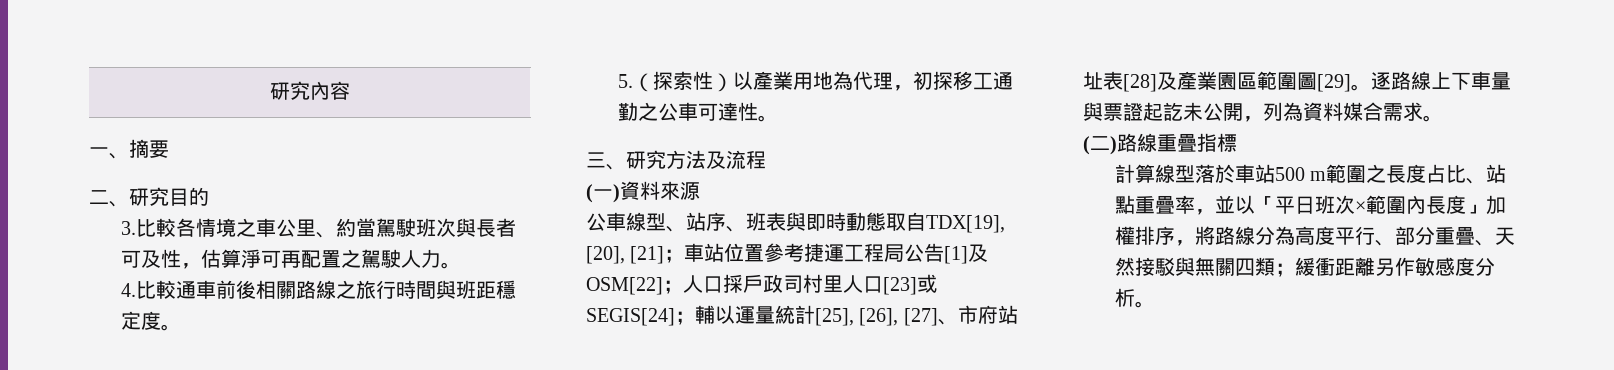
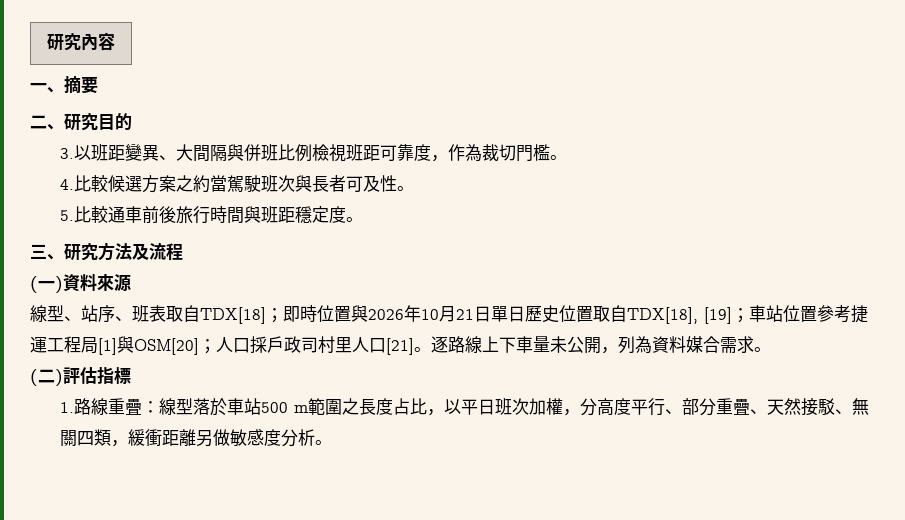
- 3.比較各情境之車公里、約當駕駛班次與長者可及性，估算淨可再配置之駕駛人力。
- 4.比較通車前後相關路線之旅行時間與班距穩定度。
+ 3.以班距變異、大間隔與併班比例檢視班距可靠度，作為裁切門檻。
+ 4.比較候選方案之約當駕駛班次與長者可及性。
+ 5.比較通車前後旅行時間與班距穩定度。
- 5.（探索性）以產業用地為代理，初探移工通勤之公車可達性。
- 公車線型、站序、班表與即時動態取自TDX[19], [20], [21]；車站位置參考捷運工程局公告[1]及OSM[22]；人口採戶政司村里人口[23]或SEGIS[24]；輔以運量統計[25], [26], [27]、市府站址表[28]及產業園區範圍圖[29]。
+ 線型、站序、班表取自TDX[18]；即時位置與2026年10月21日單日歷史位置取自TDX[18], [19]；車站位置參考捷運工程局[1]與OSM[20]；人口採戶政司村里人口[21]。
- 逐路線上下車量與票證起訖未公開，列為資料媒合需求。
+ 逐路線上下車量未公開，列為資料媒合需求。
- (二)路線重疊指標
- 計算線型落於車站500 m範圍之長度占比、站點重疊率，並以「平日班次×範圍內長度」加權排序，將路線分為高度平行、部分重疊、天然接駁與無關四類；緩衝距離另作敏感度分析。
+ (二)評估指標
+ 1.路線重疊：線型落於車站500 m範圍之長度占比，以平日班次加權，分高度平行、部分重疊、天然接駁、無關四類，緩衝距離另做敏感度分析。

